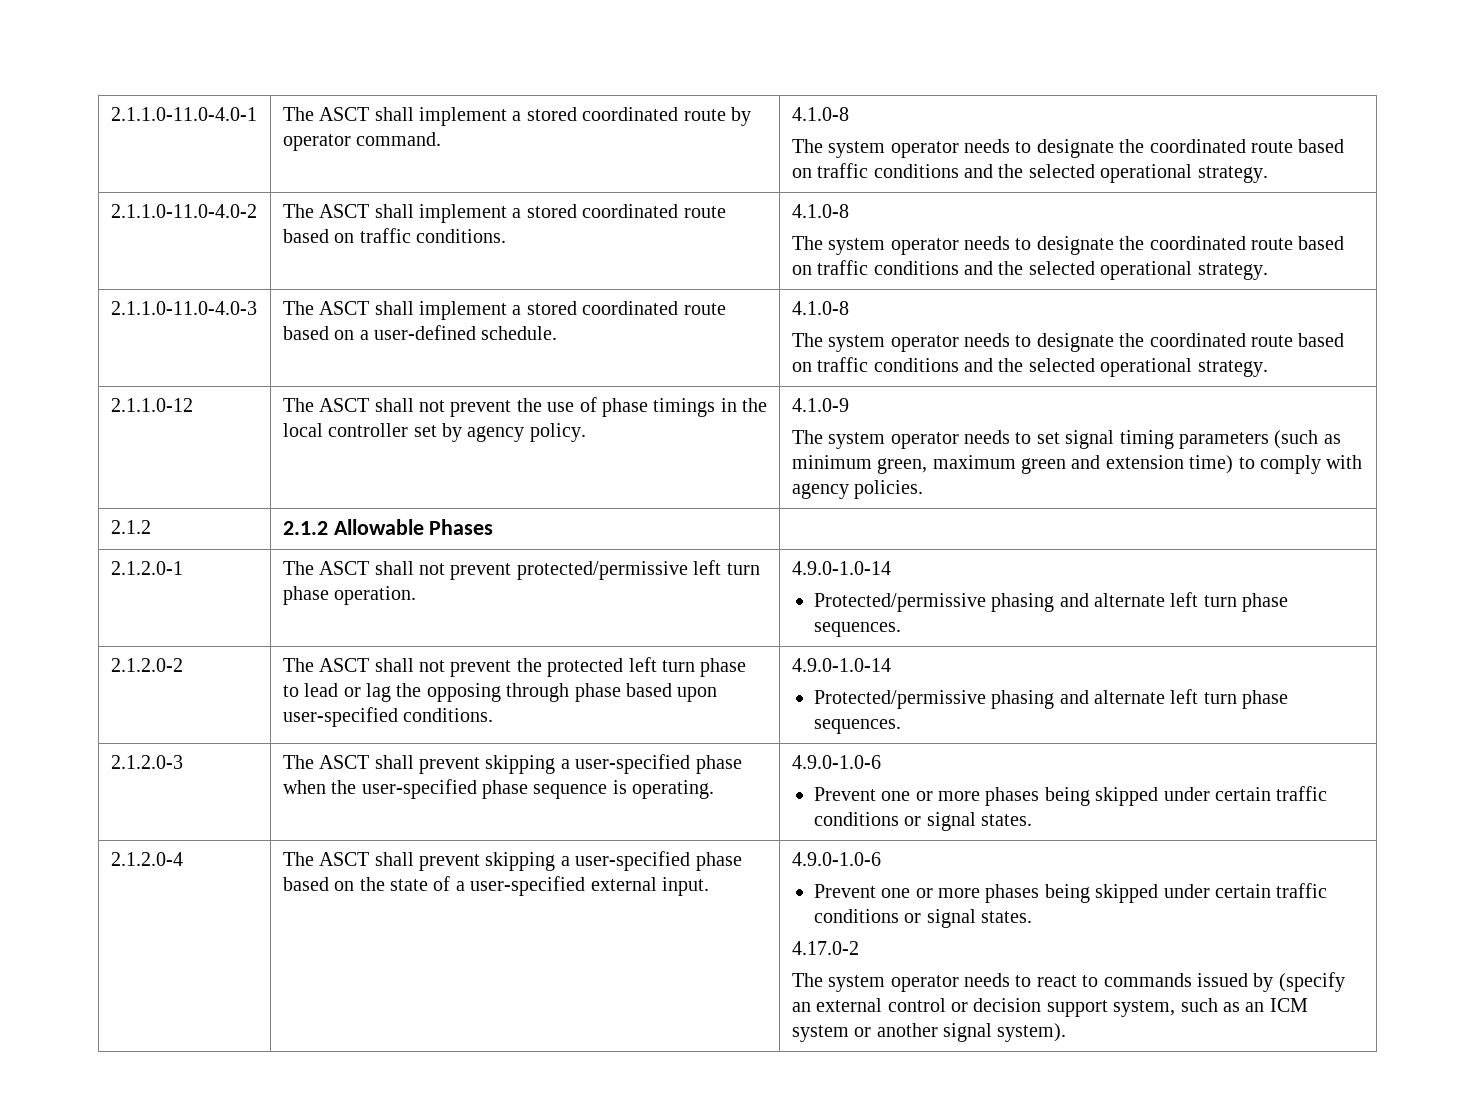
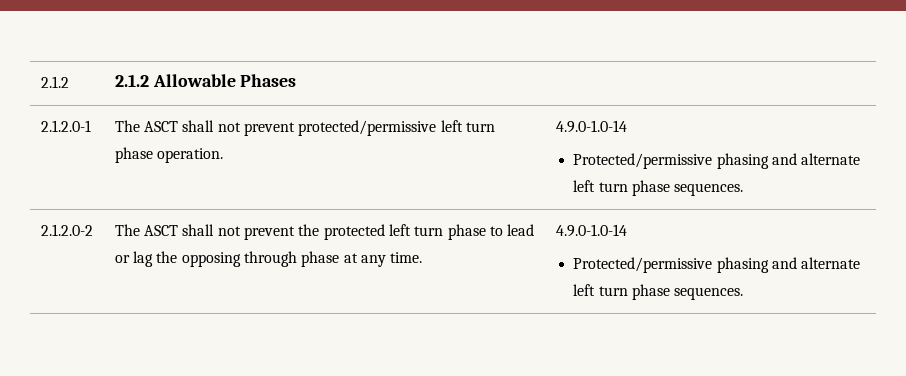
- 2.1.1.0-11.0-4.0-1 | The ASCT shall implement a stored coordinated route by operator command. | 4.1.0-8
- The system operator needs to designate the coordinated route based on traffic conditions and the selected operational strategy.
- 2.1.1.0-11.0-4.0-2 | The ASCT shall implement a stored coordinated route based on traffic conditions. | 4.1.0-8
- The system operator needs to designate the coordinated route based on traffic conditions and the selected operational strategy.
- 2.1.1.0-11.0-4.0-3 | The ASCT shall implement a stored coordinated route based on a user-defined schedule. | 4.1.0-8
- The system operator needs to designate the coordinated route based on traffic conditions and the selected operational strategy.
- 2.1.1.0-12 | The ASCT shall not prevent the use of phase timings in the local controller set by agency policy. | 4.1.0-9
- The system operator needs to set signal timing parameters (such as minimum green, maximum green and extension time) to comply with agency policies.
- 2.1.2.0-2 | The ASCT shall not prevent the protected left turn phase to lead or lag the opposing through phase based upon user-specified conditions. | 4.9.0-1.0-14
+ 2.1.2.0-2 | The ASCT shall not prevent the protected left turn phase to lead or lag the opposing through phase at any time. | 4.9.0-1.0-14
  Protected/permissive phasing and alternate left turn phase sequences.
- 2.1.2.0-3 | The ASCT shall prevent skipping a user-specified phase when the user-specified phase sequence is operating. | 4.9.0-1.0-6
- Prevent one or more phases being skipped under certain traffic conditions or signal states.
- 2.1.2.0-4 | The ASCT shall prevent skipping a user-specified phase based on the state of a user-specified external input. | 4.9.0-1.0-6
- Prevent one or more phases being skipped under certain traffic conditions or signal states.
- 4.17.0-2
- The system operator needs to react to commands issued by (specify an external control or decision support system, such as an ICM system or another signal system).

